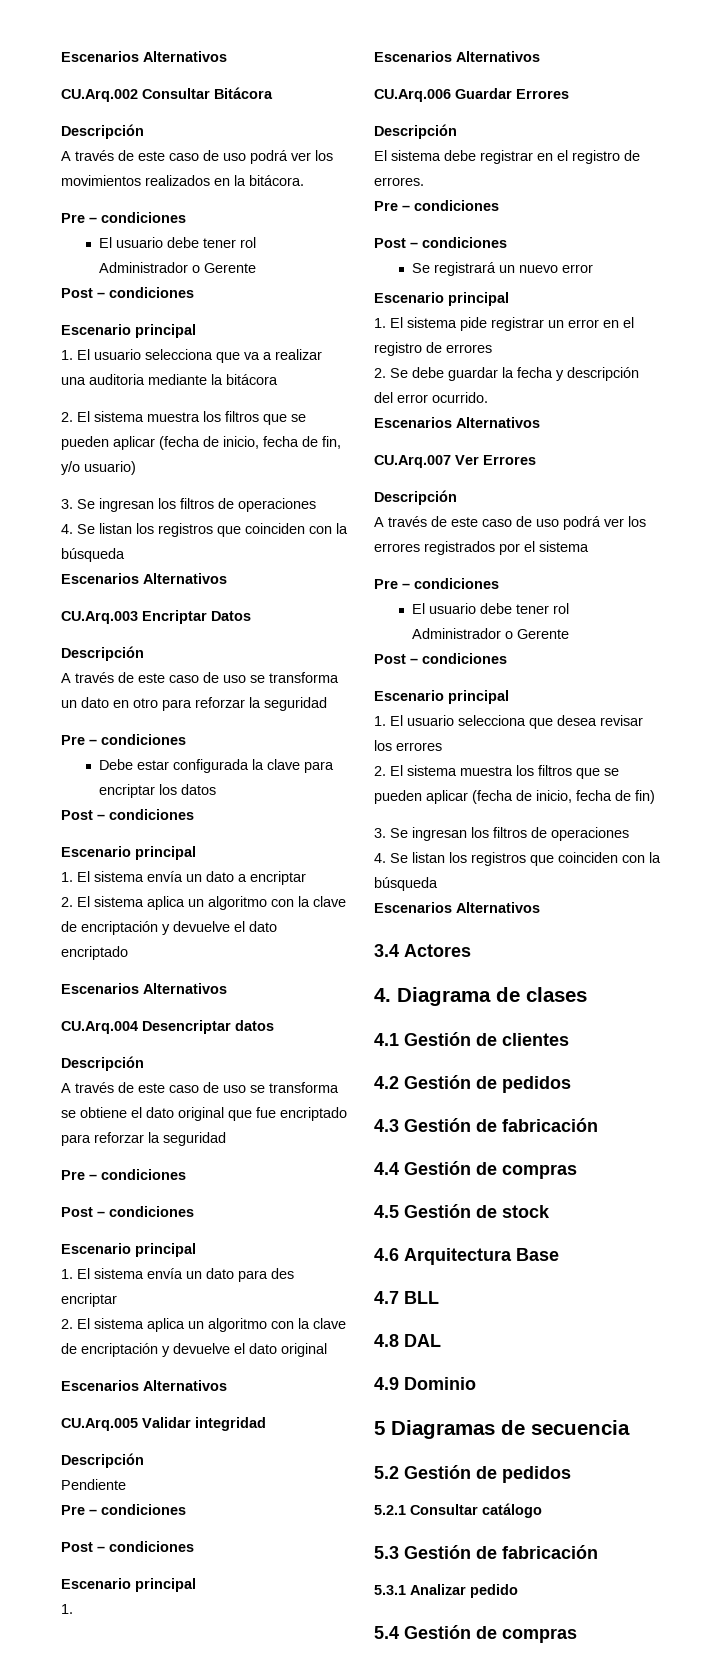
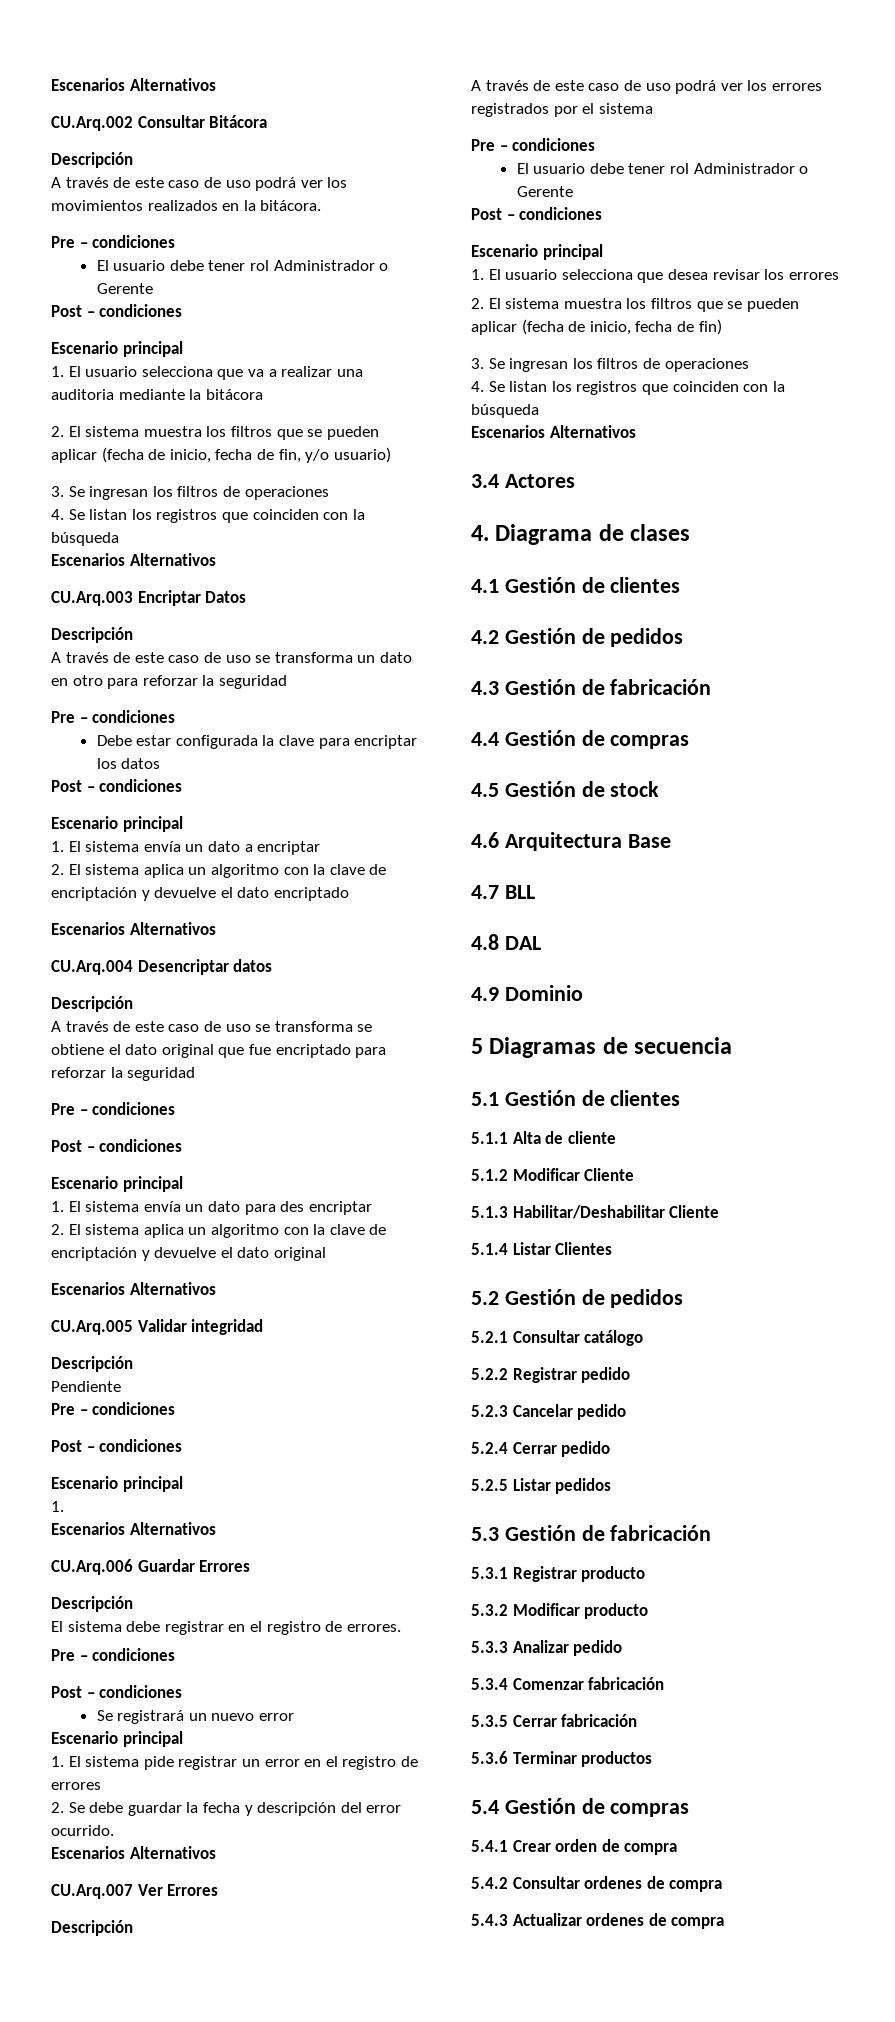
+ 5.1 Gestión de clientes
+ 5.1.1 Alta de cliente
+ 5.1.2 Modificar Cliente
+ 5.1.3 Habilitar/Deshabilitar Cliente
+ 5.1.4 Listar Clientes
+ 5.2.2 Registrar pedido
+ 5.2.3 Cancelar pedido
+ 5.2.4 Cerrar pedido
+ 5.2.5 Listar pedidos
- 5.3.1 Analizar pedido
+ 5.3.1 Registrar producto
+ 5.3.2 Modificar producto
+ 5.3.3 Analizar pedido
+ 5.3.4 Comenzar fabricación
+ 5.3.5 Cerrar fabricación
+ 5.3.6 Terminar productos
  5.4 Gestión de compras
+ 5.4.1 Crear orden de compra
+ 5.4.2 Consultar ordenes de compra
+ 5.4.3 Actualizar ordenes de compra

